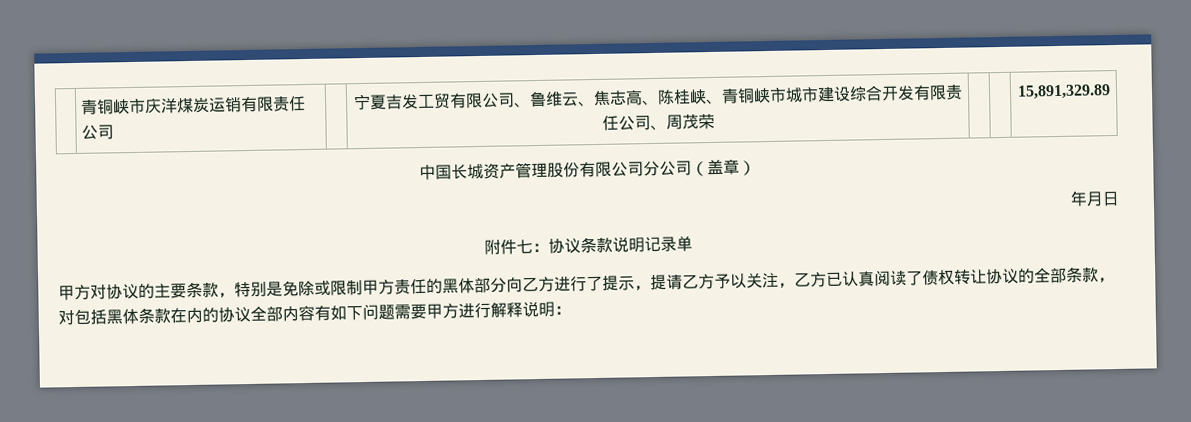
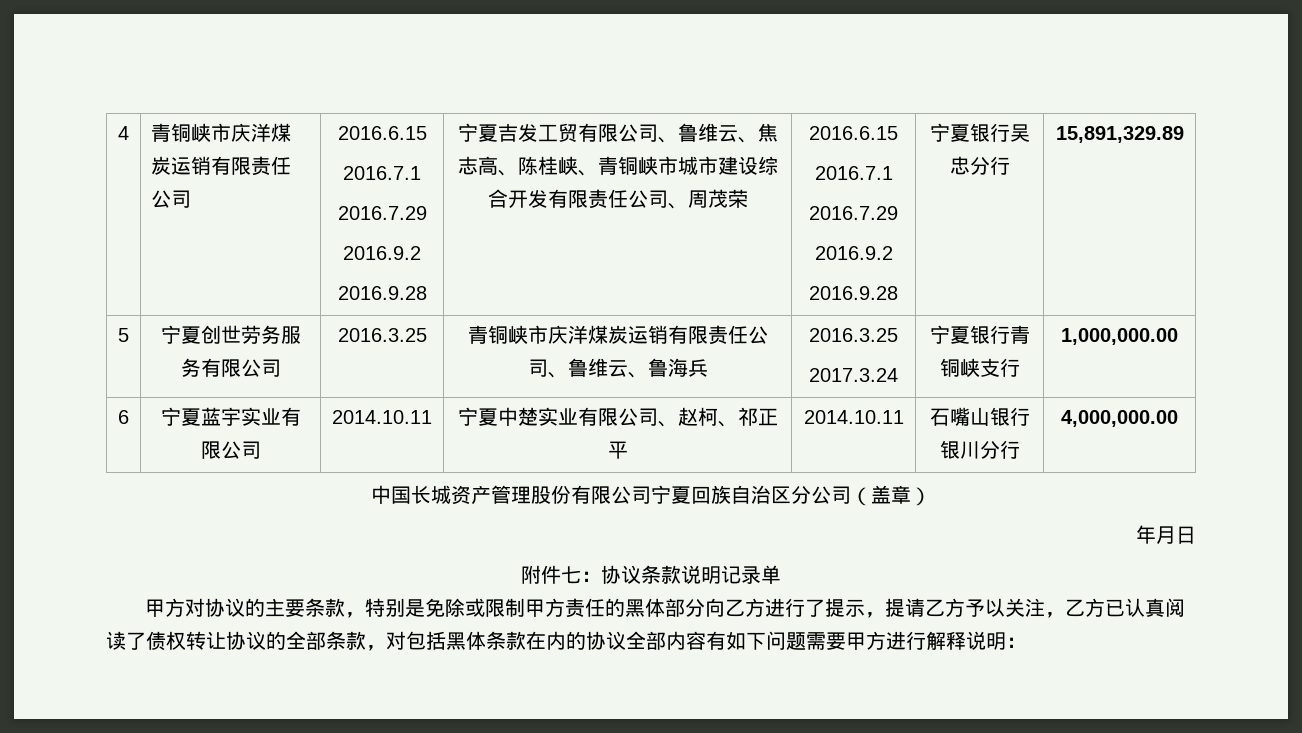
+ 4
- 青铜峡市庆洋煤炭运销有限责任公司
+ 青铜峡市庆洋煤炭运销有限责任公司 | 2016.6.15
+ 2016.7.1
+ 2016.7.29
+ 2016.9.2
+ 2016.9.28
- 宁夏吉发工贸有限公司、鲁维云、焦志高、陈桂峡、青铜峡市城市建设综合开发有限责任公司、周茂荣 | | | 15,891,329.89
+ 宁夏吉发工贸有限公司、鲁维云、焦志高、陈桂峡、青铜峡市城市建设综合开发有限责任公司、周茂荣 | 2016.6.15
+ 2016.7.1
+ 2016.7.29
+ 2016.9.2
+ 2016.9.28 | 宁夏银行吴忠分行 | 15,891,329.89
+ 5 | 宁夏创世劳务服务有限公司 | 2016.3.25 | 青铜峡市庆洋煤炭运销有限责任公司、鲁维云、鲁海兵 | 2016.3.25
+ 2017.3.24 | 宁夏银行青铜峡支行 | 1,000,000.00
+ 6 | 宁夏蓝宇实业有限公司 | 2014.10.11 | 宁夏中楚实业有限公司、赵柯、祁正平 | 2014.10.11 | 石嘴山银行银川分行 | 4,000,000.00
- 中国长城资产管理股份有限公司分公司（盖章）
+ 中国长城资产管理股份有限公司宁夏回族自治区分公司（盖章）

